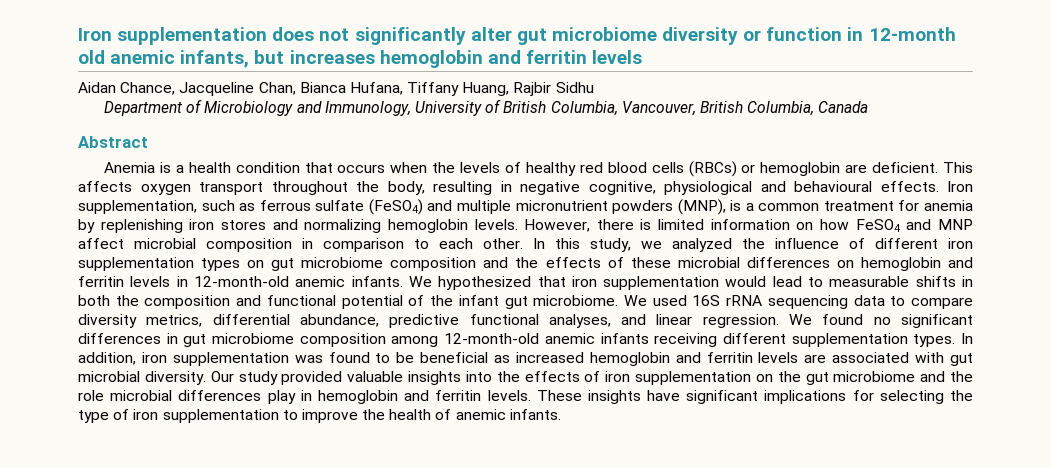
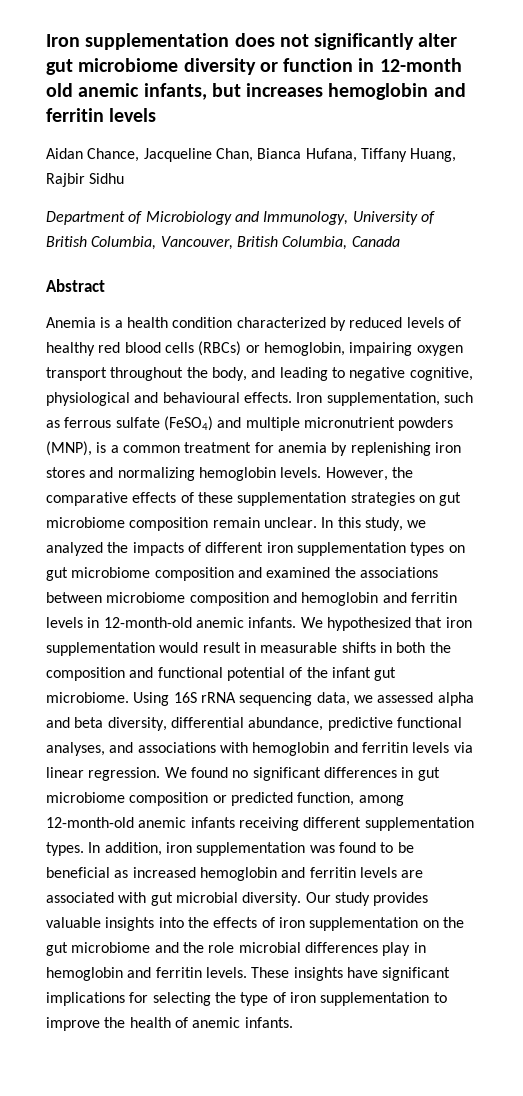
- Anemia is a health condition that occurs when the levels of healthy red blood cells (RBCs) or hemoglobin are deficient. This affects oxygen transport throughout the body, resulting in negative cognitive, physiological and behavioural effects.
+ Anemia is a health condition characterized by reduced levels of healthy red blood cells (RBCs) or hemoglobin, impairing oxygen transport throughout the body, and leading to negative cognitive, physiological and behavioural effects.
- However, there is limited information on how FeSO4 and MNP affect microbial composition in comparison to each other.
+ However, the comparative effects of these supplementation strategies on gut microbiome composition remain unclear.
- In this study, we analyzed the influence of different iron supplementation types on gut microbiome composition and the effects of these microbial differences on hemoglobin and ferritin levels in 12-month-old anemic infants.
+ In this study, we analyzed the impacts of different iron supplementation types on gut microbiome composition and examined the associations between microbiome composition and hemoglobin and ferritin levels in 12-month-old anemic infants.
- We hypothesized that iron supplementation would lead to measurable shifts in both the composition and functional potential of the infant gut microbiome.
+ We hypothesized that iron supplementation would result in measurable shifts in both the composition and functional potential of the infant gut microbiome.
- We used 16S rRNA sequencing data to compare diversity metrics, differential abundance, predictive functional analyses, and linear regression.
+ Using 16S rRNA sequencing data, we assessed alpha and beta diversity, differential abundance, predictive functional analyses, and associations with hemoglobin and ferritin levels via linear regression.
- We found no significant differences in gut microbiome composition among 12-month-old anemic infants receiving different supplementation types.
+ We found no significant differences in gut microbiome composition or predicted function, among 12-month-old anemic infants receiving different supplementation types.
- Our study provided valuable insights into the effects of iron supplementation on the gut microbiome and the role microbial differences play in hemoglobin and ferritin levels.
+ Our study provides valuable insights into the effects of iron supplementation on the gut microbiome and the role microbial differences play in hemoglobin and ferritin levels.

